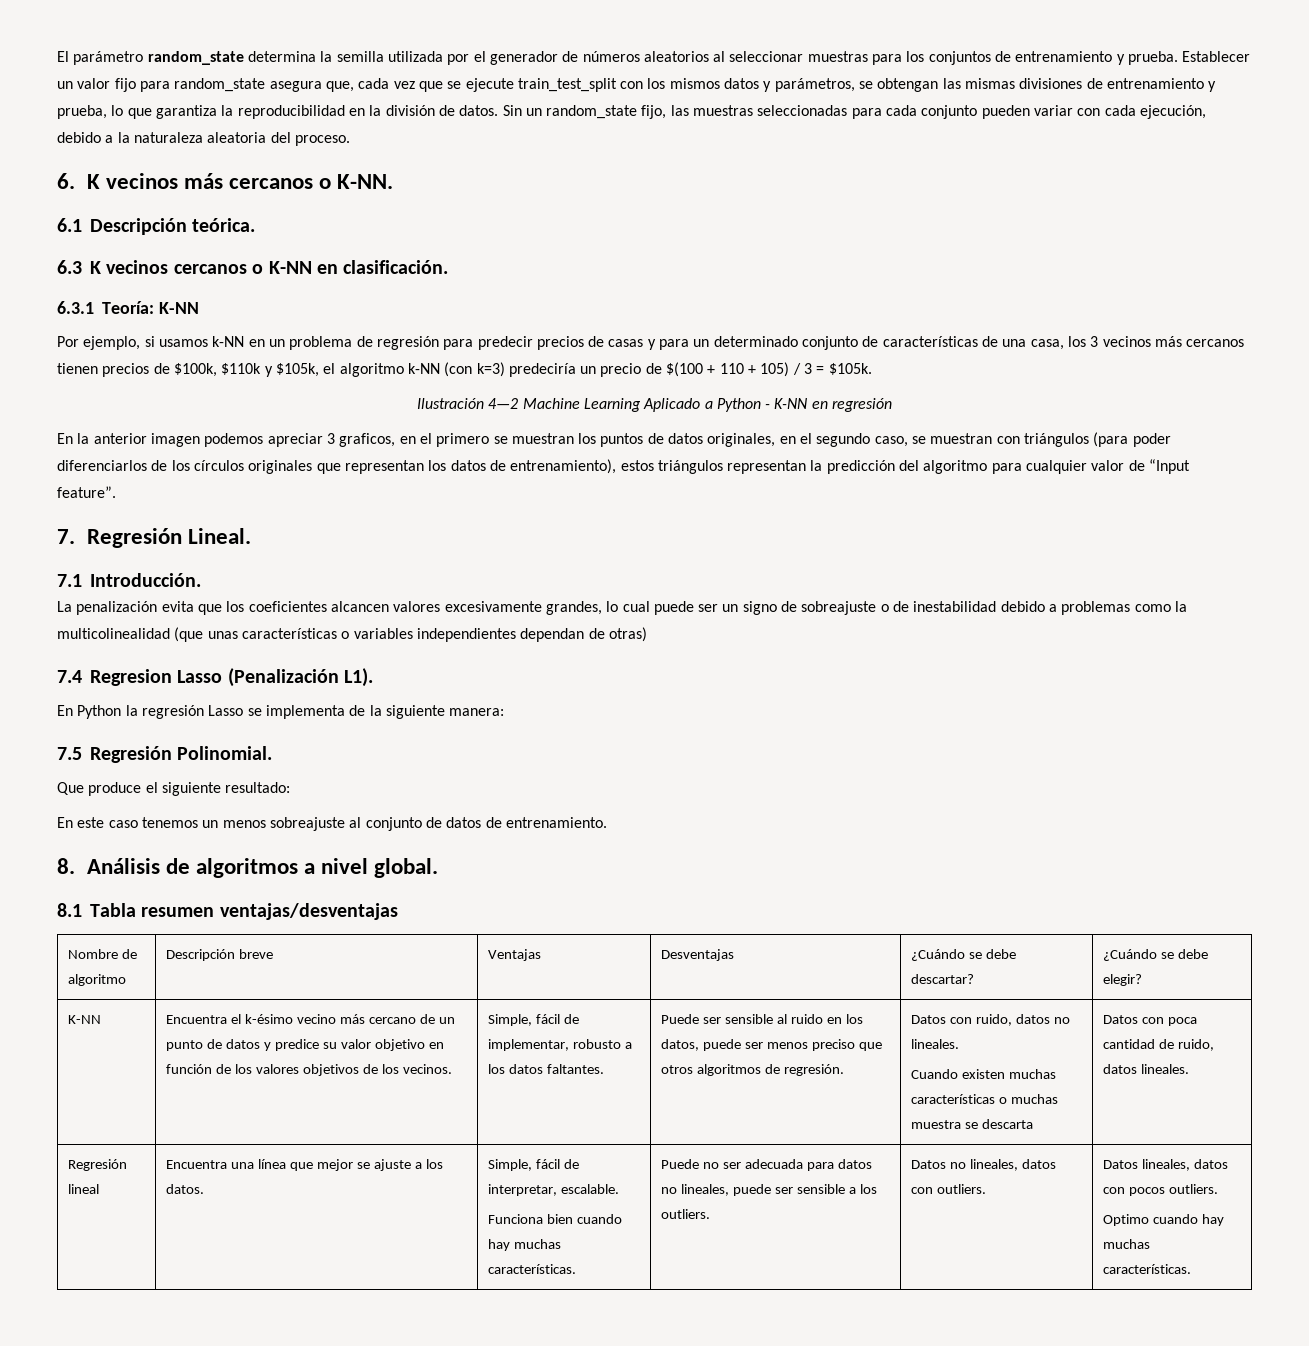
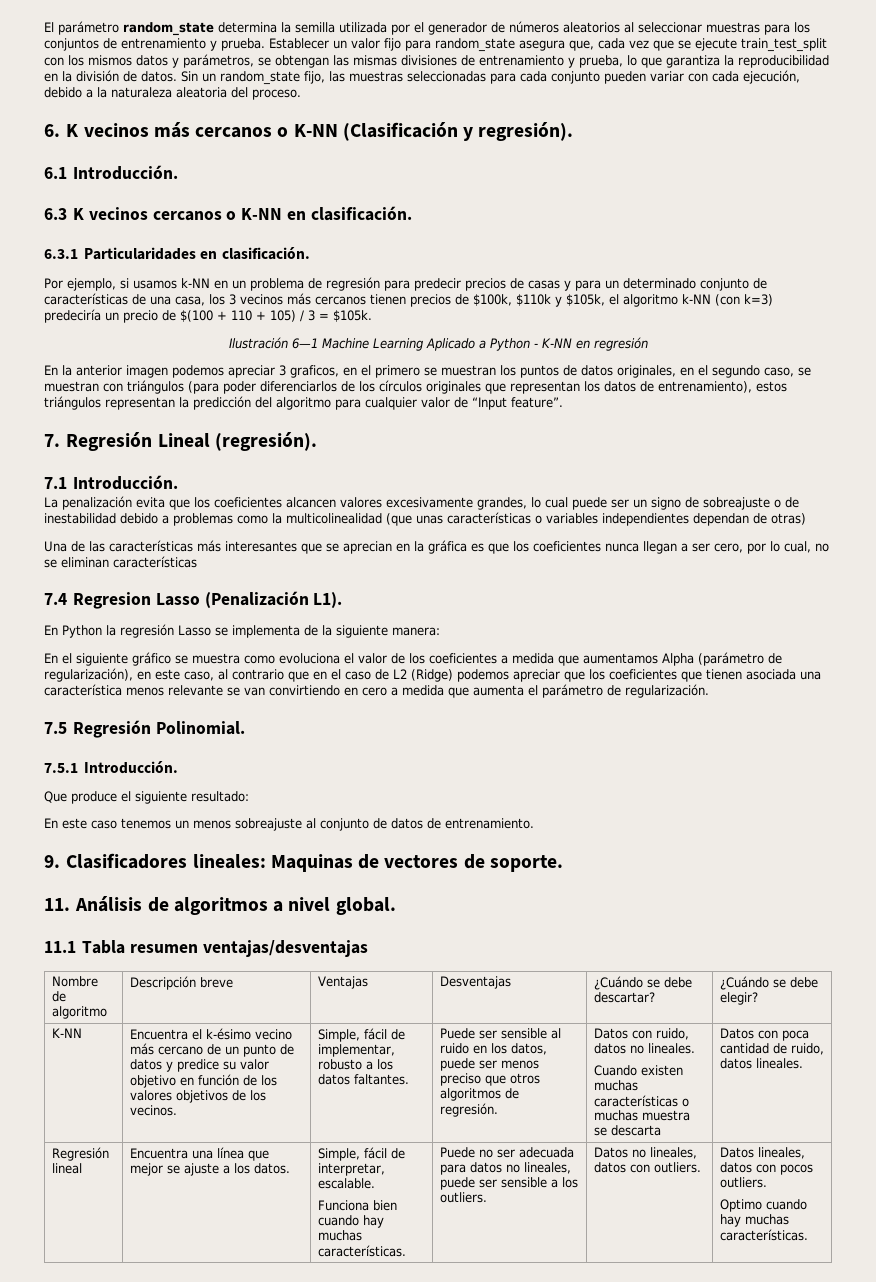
- 6. K vecinos más cercanos o K-NN.
+ 6. K vecinos más cercanos o K-NN (Clasificación y regresión).
- 6.1 Descripción teórica.
+ 6.1 Introducción.
- 6.3.1 Teoría: K-NN
+ 6.3.1 Particularidades en clasificación.
- Ilustración 4—2 Machine Learning Aplicado a Python - K-NN en regresión
+ Ilustración 6—1 Machine Learning Aplicado a Python - K-NN en regresión
- 7. Regresión Lineal.
+ 7. Regresión Lineal (regresión).
+ Una de las características más interesantes que se aprecian en la gráfica es que los coeficientes nunca llegan a ser cero, por lo cual, no se eliminan características
+ En el siguiente gráfico se muestra como evoluciona el valor de los coeficientes a medida que aumentamos Alpha (parámetro de regularización), en este caso, al contrario que en el caso de L2 (Ridge) podemos apreciar que los coeficientes que tienen asociada una característica menos relevante se van convirtiendo en cero a medida que aumenta el parámetro de regularización.
+ 7.5.1 Introducción.
- 8. Análisis de algoritmos a nivel global.
+ 9. Clasificadores lineales: Maquinas de vectores de soporte.
+ 11. Análisis de algoritmos a nivel global.
- 8.1 Tabla resumen ventajas/desventajas
+ 11.1 Tabla resumen ventajas/desventajas

